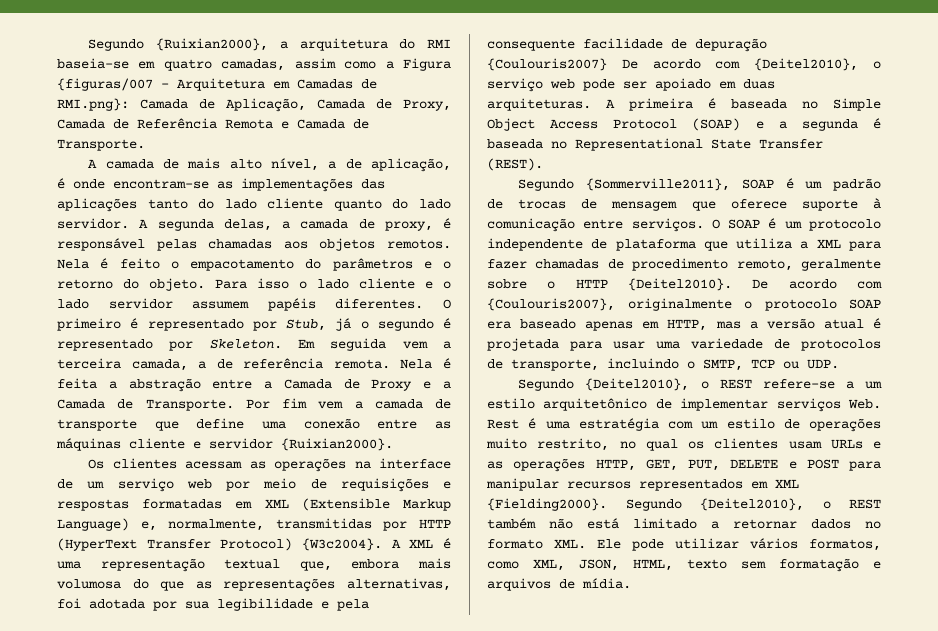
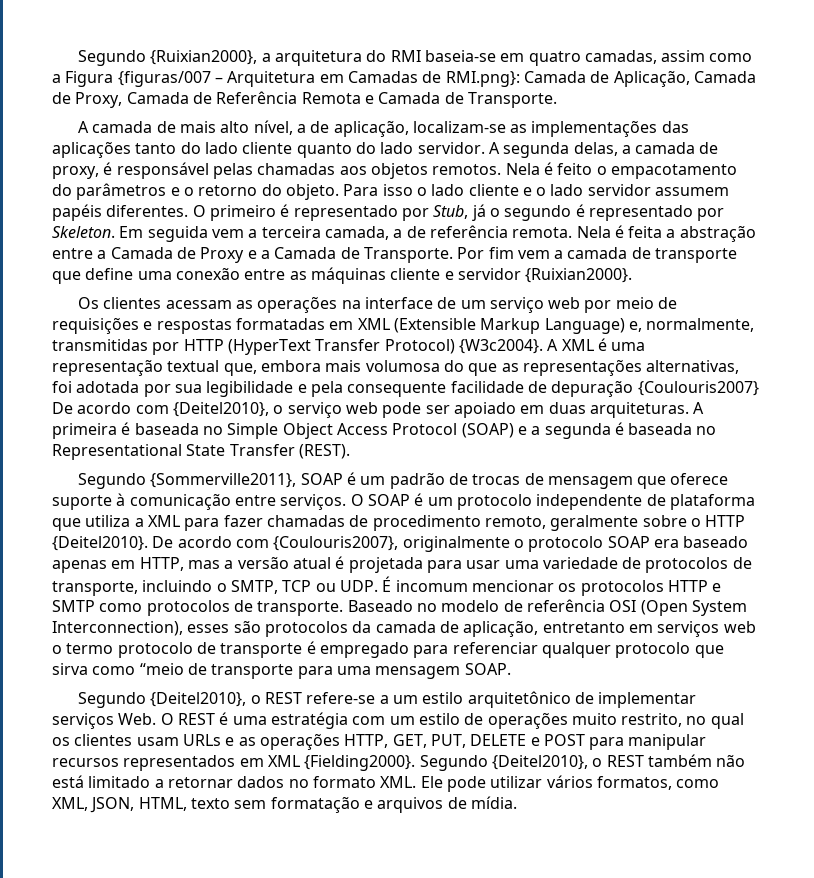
- A camada de mais alto nível, a de aplicação, é onde encontram-se as implementações das aplicações tanto do lado cliente quanto do lado servidor.
+ A camada de mais alto nível, a de aplicação, localizam-se as implementações das aplicações tanto do lado cliente quanto do lado servidor.
- De acordo com {Coulouris2007}, originalmente o protocolo SOAP era baseado apenas em HTTP, mas a versão atual é projetada para usar uma variedade de protocolos de transporte, incluindo o SMTP, TCP ou UDP.
+ De acordo com {Coulouris2007}, originalmente o protocolo SOAP era baseado apenas em HTTP, mas a versão atual é projetada para usar uma variedade de protocolos de transporte, incluindo o SMTP, TCP ou UDP. É incomum mencionar os protocolos HTTP e SMTP como protocolos de transporte. Baseado no modelo de referência OSI (Open System Interconnection), esses são protocolos da camada de aplicação, entretanto em serviços web o termo protocolo de transporte é empregado para referenciar qualquer protocolo que sirva como “meio de transporte para uma mensagem SOAP.
- Segundo {Deitel2010}, o REST refere-se a um estilo arquitetônico de implementar serviços Web. Rest é uma estratégia com um estilo de operações muito restrito, no qual os clientes usam URLs e as operações HTTP, GET, PUT, DELETE e POST para manipular recursos representados em XML {Fielding2000}.
+ Segundo {Deitel2010}, o REST refere-se a um estilo arquitetônico de implementar serviços Web. O REST é uma estratégia com um estilo de operações muito restrito, no qual os clientes usam URLs e as operações HTTP, GET, PUT, DELETE e POST para manipular recursos representados em XML {Fielding2000}.

